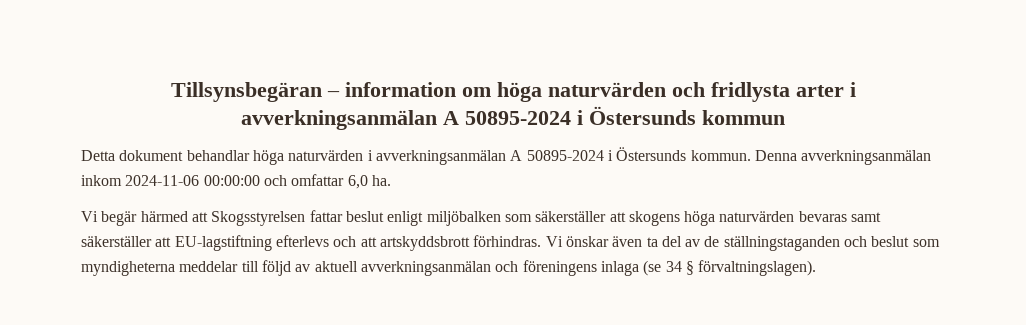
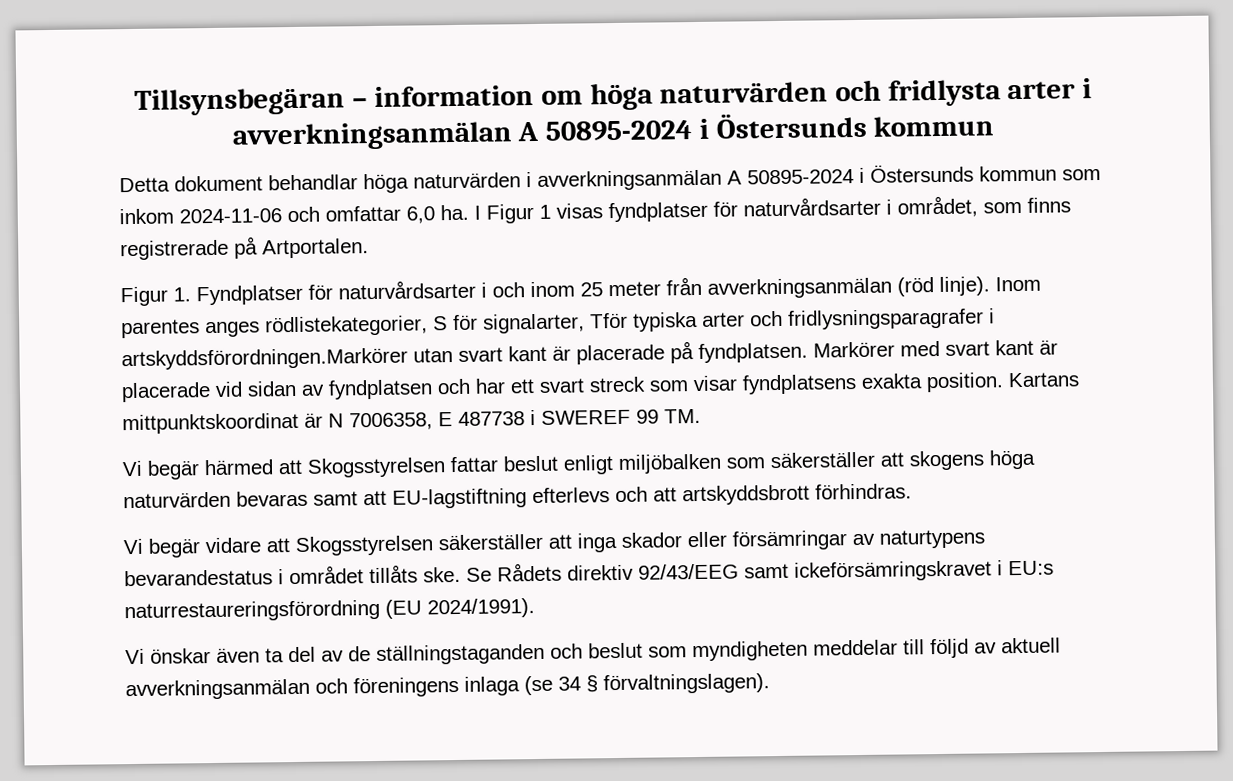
- Detta dokument behandlar höga naturvärden i avverkningsanmälan A 50895-2024 i Östersunds kommun. Denna avverkningsanmälan inkom 2024-11-06 00:00:00 och omfattar 6,0 ha.
+ Detta dokument behandlar höga naturvärden i avverkningsanmälan A 50895-2024 i Östersunds kommun som inkom 2024-11-06 och omfattar 6,0 ha. I Figur 1 visas fyndplatser för naturvårdsarter i området, som finns registrerade på Artportalen.
+ Figur 1. Fyndplatser för naturvårdsarter i och inom 25 meter från avverkningsanmälan (röd linje). Inom parentes anges rödlistekategorier, S för signalarter, Tför typiska arter och fridlysningsparagrafer i artskyddsförordningen.Markörer utan svart kant är placerade på fyndplatsen. Markörer med svart kant är placerade vid sidan av fyndplatsen och har ett svart streck som visar fyndplatsens exakta position. Kartans mittpunktskoordinat är N 7006358, E 487738 i SWEREF 99 TM.
- Vi begär härmed att Skogsstyrelsen fattar beslut enligt miljöbalken som säkerställer att skogens höga naturvärden bevaras samt säkerställer att EU-lagstiftning efterlevs och att artskyddsbrott förhindras. Vi önskar även ta del av de ställningstaganden och beslut som myndigheterna meddelar till följd av aktuell avverkningsanmälan och föreningens inlaga (se 34 § förvaltningslagen).
+ Vi begär härmed att Skogsstyrelsen fattar beslut enligt miljöbalken som säkerställer att skogens höga naturvärden bevaras samt att EU-lagstiftning efterlevs och att artskyddsbrott förhindras.
+ Vi begär vidare att Skogsstyrelsen säkerställer att inga skador eller försämringar av naturtypens bevarandestatus i området tillåts ske. Se Rådets direktiv 92/43/EEG samt ickeförsämringskravet i EU:s naturrestaureringsförordning (EU 2024/1991).
+ Vi önskar även ta del av de ställningstaganden och beslut som myndigheten meddelar till följd av aktuell avverkningsanmälan och föreningens inlaga (se 34 § förvaltningslagen).

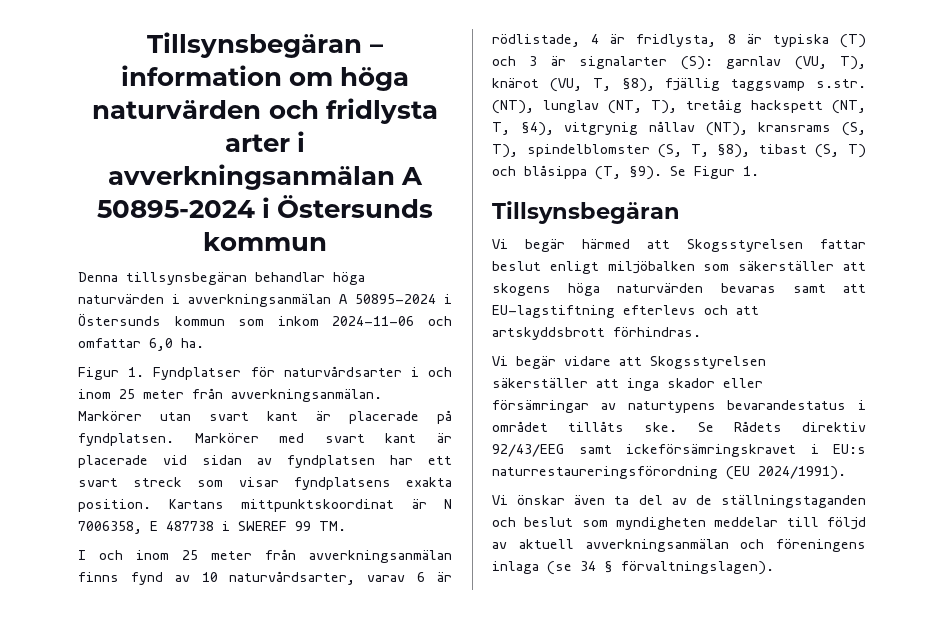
- Detta dokument behandlar höga naturvärden i avverkningsanmälan A 50895-2024 i Östersunds kommun som inkom 2024-11-06 och omfattar 6,0 ha. I Figur 1 visas fyndplatser för naturvårdsarter i området, som finns registrerade på Artportalen.
+ Denna tillsynsbegäran behandlar höga naturvärden i avverkningsanmälan A 50895-2024 i Östersunds kommun som inkom 2024-11-06 och omfattar 6,0 ha.
- Figur 1. Fyndplatser för naturvårdsarter i och inom 25 meter från avverkningsanmälan (röd linje). Inom parentes anges rödlistekategorier, S för signalarter, Tför typiska arter och fridlysningsparagrafer i artskyddsförordningen.Markörer utan svart kant är placerade på fyndplatsen.
+ Figur 1. Fyndplatser för naturvårdsarter i och inom 25 meter från avverkningsanmälan. Markörer utan svart kant är placerade på fyndplatsen.
- Markörer med svart kant är placerade vid sidan av fyndplatsen och har ett svart streck som visar fyndplatsens exakta position.
+ Markörer med svart kant är placerade vid sidan av fyndplatsen har ett svart streck som visar fyndplatsens exakta position.
+ I och inom 25 meter från avverkningsanmälan finns fynd av 10 naturvårdsarter, varav 6 är rödlistade, 4 är fridlysta, 8 är typiska (T) och 3 är signalarter (S): garnlav (VU, T), knärot (VU, T, §8), fjällig taggsvamp s.str. (NT), lunglav (NT, T), tretåig hackspett (NT, T, §4), vitgrynig nållav (NT), kransrams (S, T), spindelblomster (S, T, §8), tibast (S, T) och blåsippa (T, §9). Se Figur 1.
+ Tillsynsbegäran

